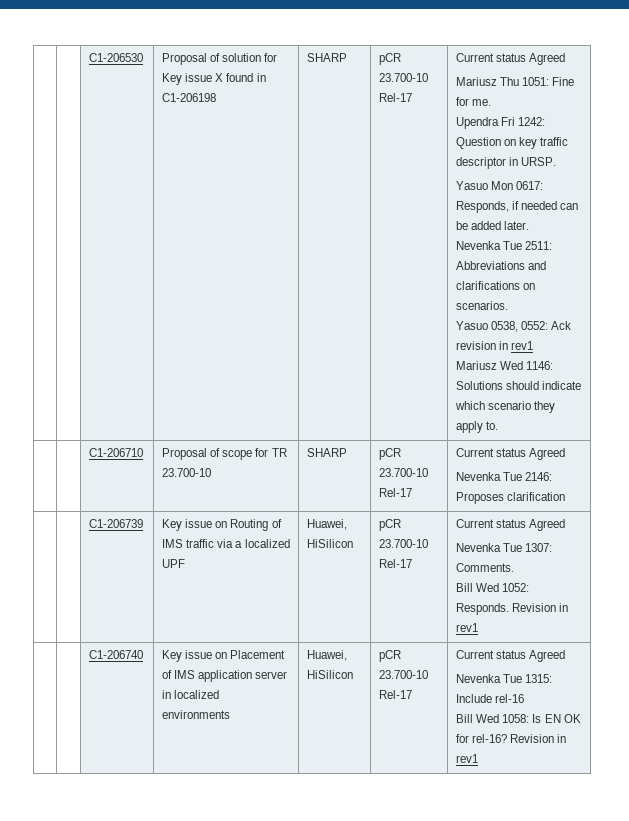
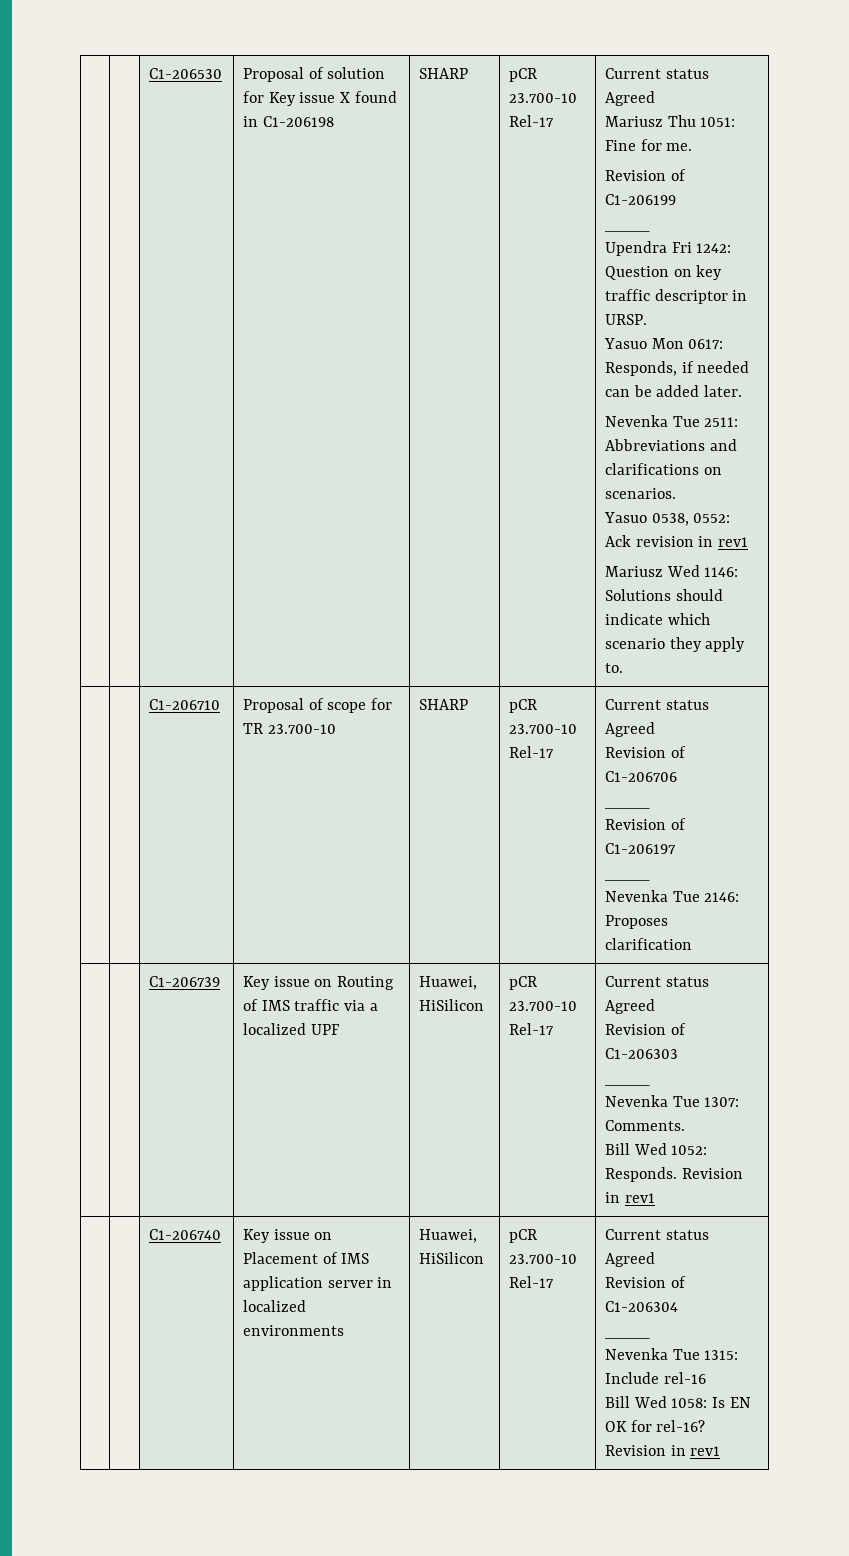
+ Revision of C1-206199
+ ____
  | | C1-206710 | Proposal of scope for TR 23.700-10 | SHARP | pCR 23.700-10 Rel-17 | Current status Agreed
+ Revision of C1-206706
+ ____
+ Revision of C1-206197
+ ____
  | | C1-206739 | Key issue on Routing of IMS traffic via a localized UPF | Huawei, HiSilicon | pCR 23.700-10 Rel-17 | Current status Agreed
+ Revision of C1-206303
+ ____
  | | C1-206740 | Key issue on Placement of IMS application server in localized environments | Huawei, HiSilicon | pCR 23.700-10 Rel-17 | Current status Agreed
+ Revision of C1-206304
+ ____

